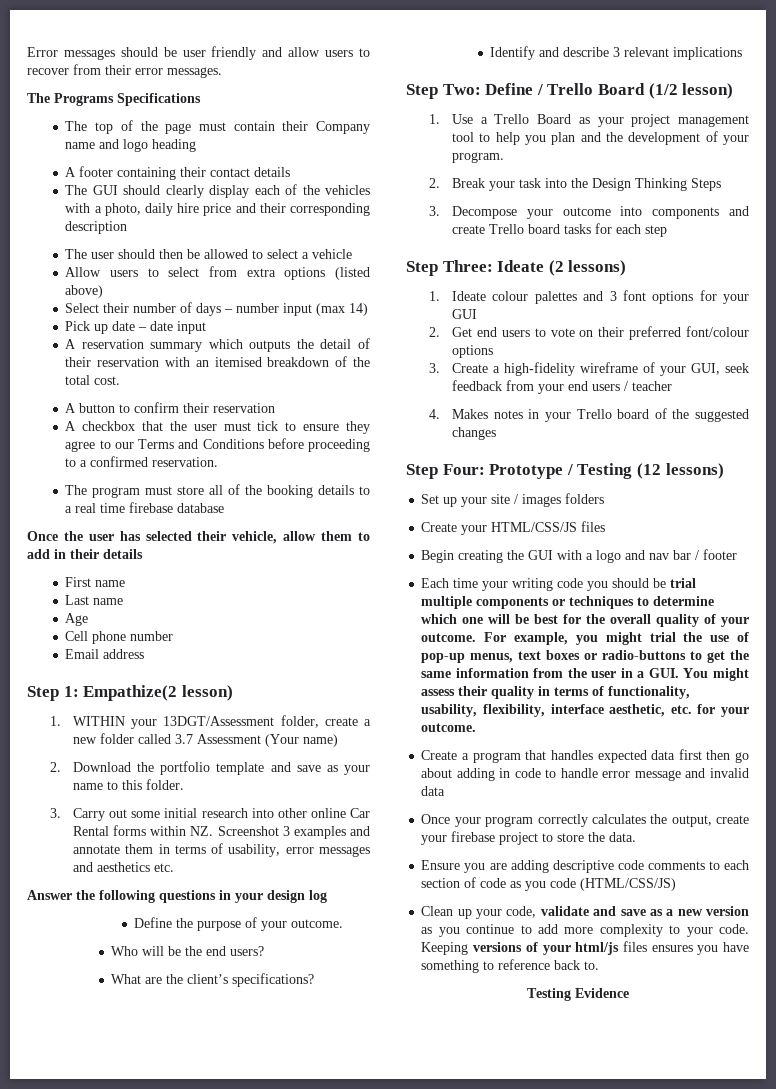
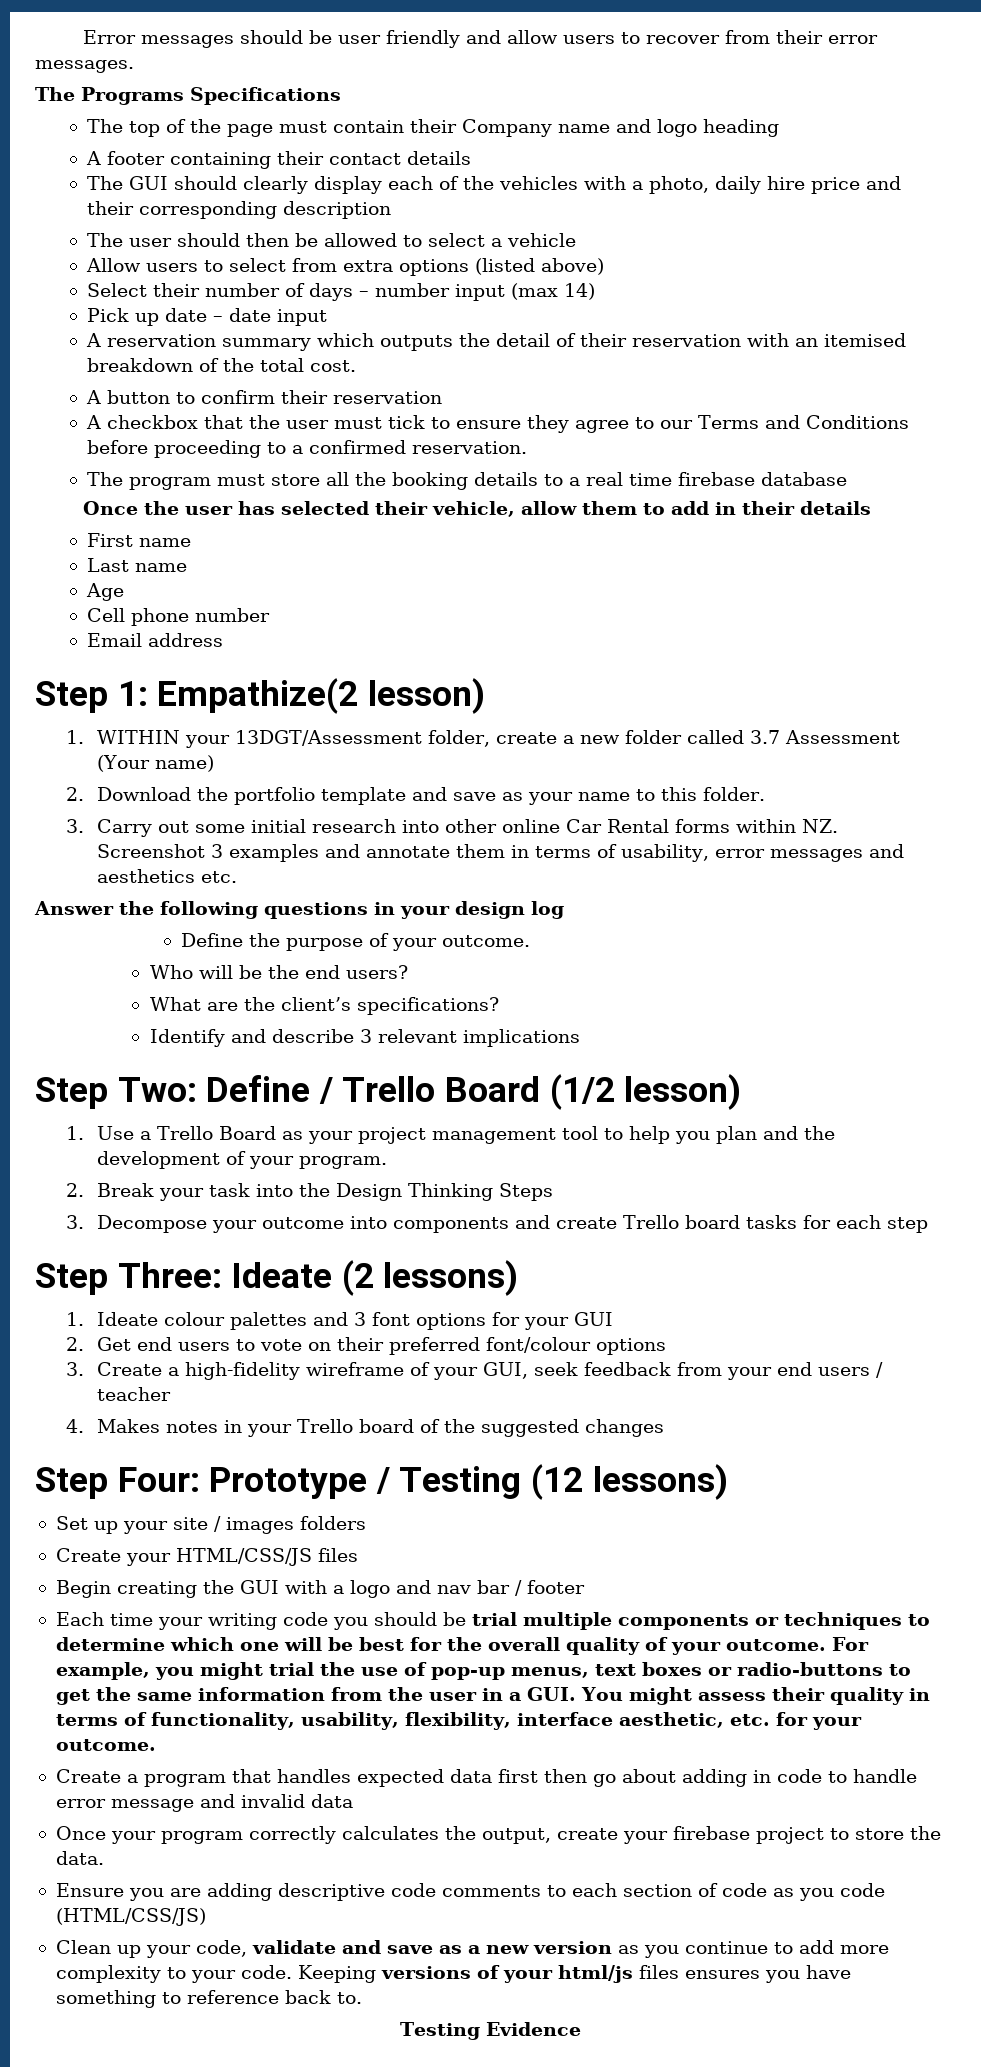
- The program must store all of the booking details to a real time firebase database
+ The program must store all the booking details to a real time firebase database

